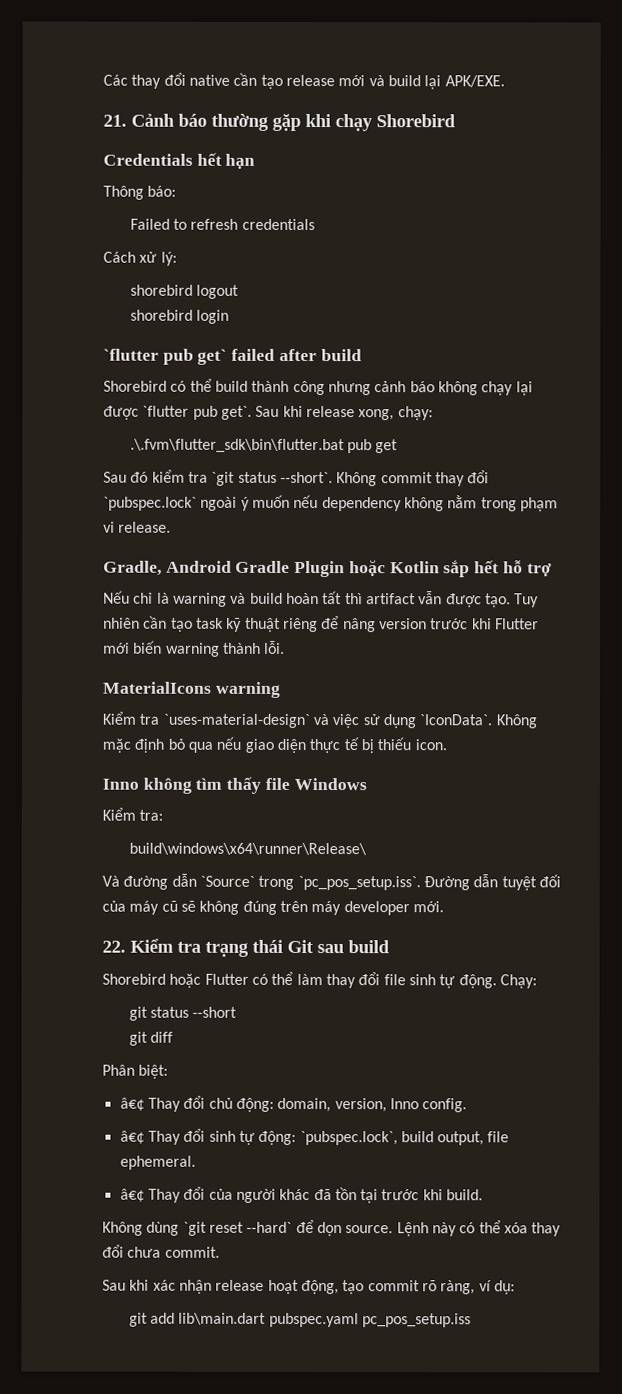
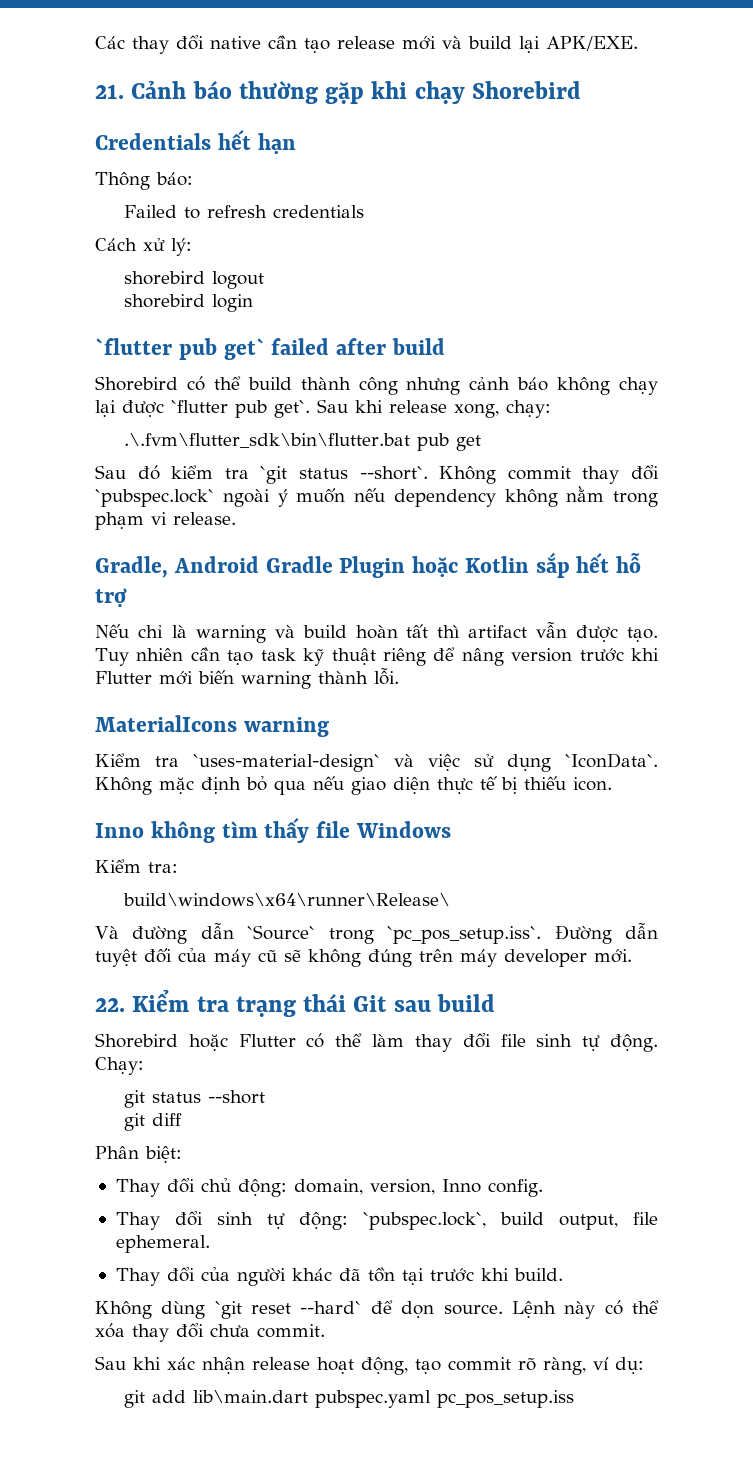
- â€¢ Thay đổi chủ động: domain, version, Inno config.
+ Thay đổi chủ động: domain, version, Inno config.
- â€¢ Thay đổi sinh tự động: `pubspec.lock`, build output, file ephemeral.
+ Thay đổi sinh tự động: `pubspec.lock`, build output, file ephemeral.
- â€¢ Thay đổi của người khác đã tồn tại trước khi build.
+ Thay đổi của người khác đã tồn tại trước khi build.

